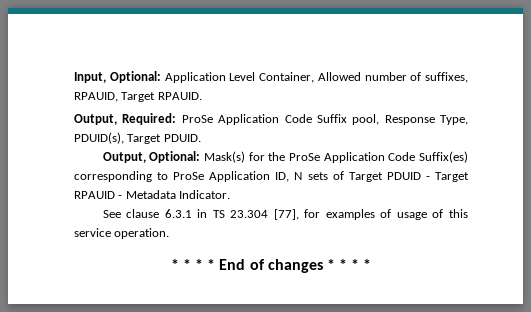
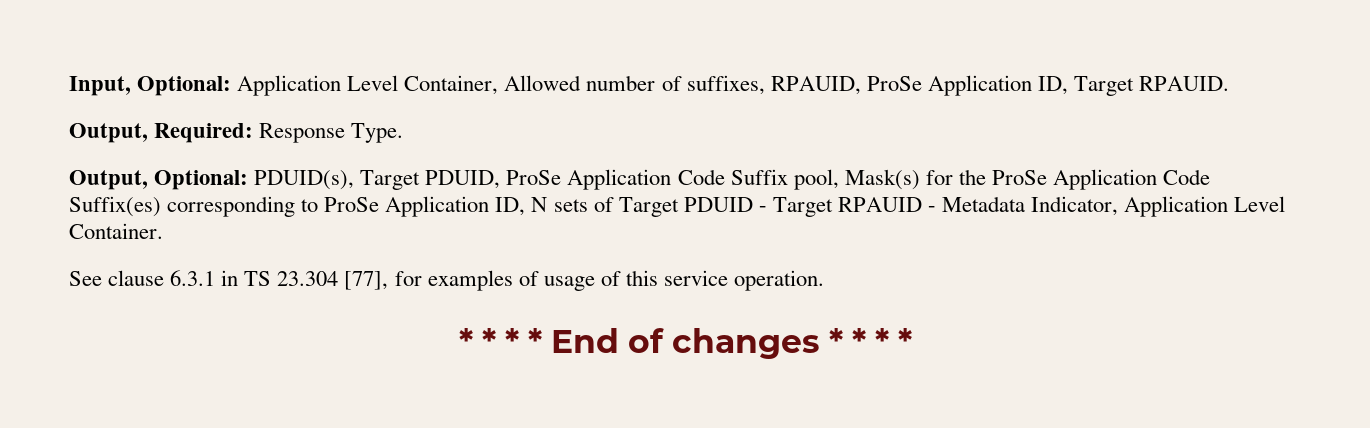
- Input, Optional: Application Level Container, Allowed number of suffixes, RPAUID, Target RPAUID.
+ Input, Optional: Application Level Container, Allowed number of suffixes, RPAUID, ProSe Application ID, Target RPAUID.
- Output, Required: ProSe Application Code Suffix pool, Response Type, PDUID(s), Target PDUID.
- Output, Optional: Mask(s) for the ProSe Application Code Suffix(es) corresponding to ProSe Application ID, N sets of Target PDUID - Target RPAUID - Metadata Indicator.
+ Output, Required: Response Type.
+ Output, Optional: PDUID(s), Target PDUID, ProSe Application Code Suffix pool, Mask(s) for the ProSe Application Code Suffix(es) corresponding to ProSe Application ID, N sets of Target PDUID - Target RPAUID - Metadata Indicator, Application Level Container.

